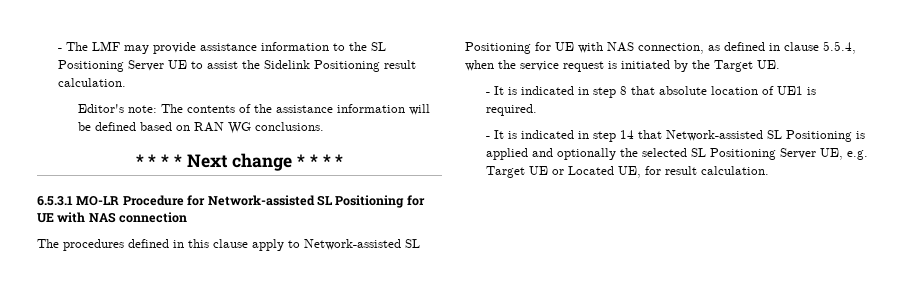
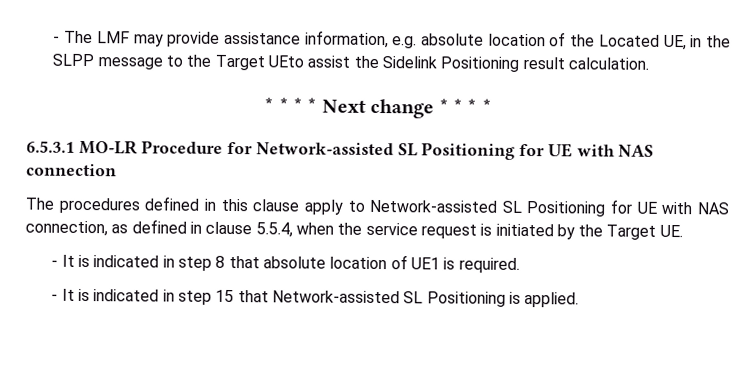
- - The LMF may provide assistance information to the SL Positioning Server UE to assist the Sidelink Positioning result calculation.
+ - The LMF may provide assistance information, e.g. absolute location of the Located UE, in the SLPP message to the Target UEto assist the Sidelink Positioning result calculation.
- Editor's note: The contents of the assistance information will be defined based on RAN WG conclusions.
- - It is indicated in step 14 that Network-assisted SL Positioning is applied and optionally the selected SL Positioning Server UE, e.g. Target UE or Located UE, for result calculation.
+ - It is indicated in step 15 that Network-assisted SL Positioning is applied.

